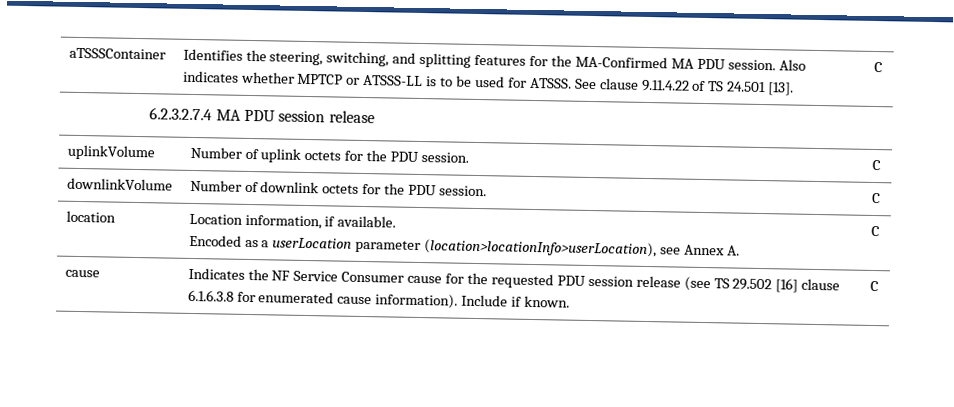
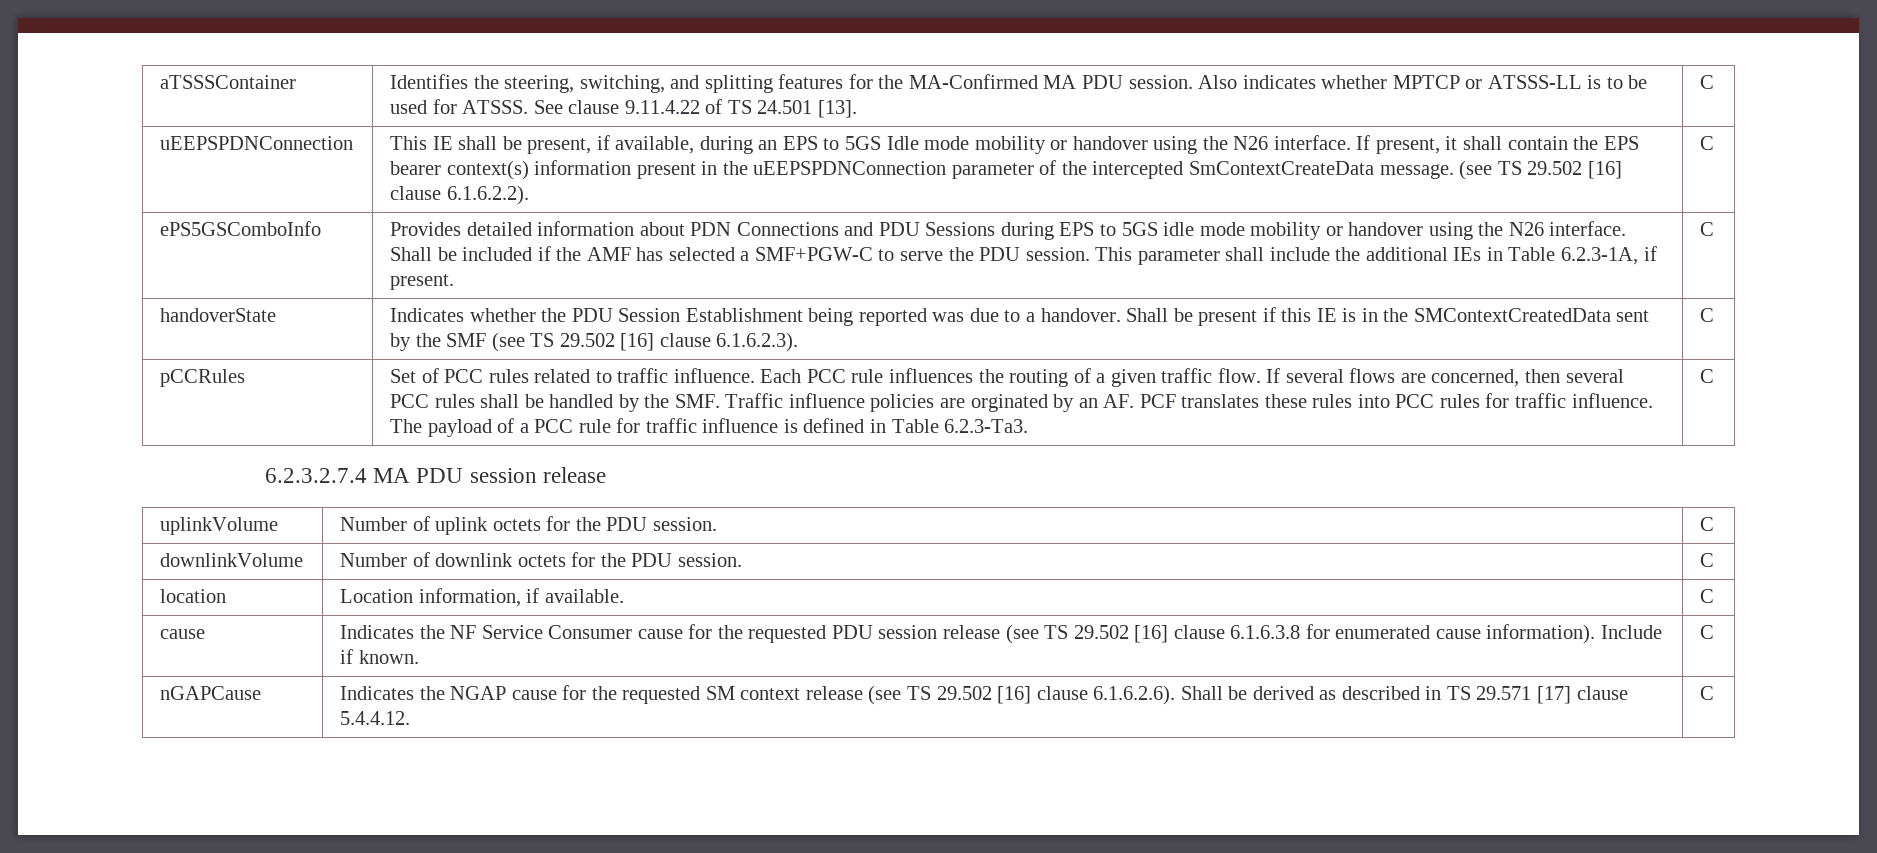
+ uEEPSPDNConnection | This IE shall be present, if available, during an EPS to 5GS Idle mode mobility or handover using the N26 interface. If present, it shall contain the EPS bearer context(s) information present in the uEEPSPDNConnection parameter of the intercepted SmContextCreateData message. (see TS 29.502 [16] clause 6.1.6.2.2). | C
+ ePS5GSComboInfo | Provides detailed information about PDN Connections and PDU Sessions during EPS to 5GS idle mode mobility or handover using the N26 interface. Shall be included if the AMF has selected a SMF+PGW-C to serve the PDU session. This parameter shall include the additional IEs in Table 6.2.3-1A, if present. | C
+ handoverState | Indicates whether the PDU Session Establishment being reported was due to a handover. Shall be present if this IE is in the SMContextCreatedData sent by the SMF (see TS 29.502 [16] clause 6.1.6.2.3). | C
+ pCCRules | Set of PCC rules related to traffic influence. Each PCC rule influences the routing of a given traffic flow. If several flows are concerned, then several PCC rules shall be handled by the SMF. Traffic influence policies are orginated by an AF. PCF translates these rules into PCC rules for traffic influence. The payload of a PCC rule for traffic influence is defined in Table 6.2.3-Ta3. | C
- location | Location information, if available.
- Encoded as a userLocation parameter (location>locationInfo>userLocation), see Annex A. | C
+ location | Location information, if available. | C
+ nGAPCause | Indicates the NGAP cause for the requested SM context release (see TS 29.502 [16] clause 6.1.6.2.6). Shall be derived as described in TS 29.571 [17] clause 5.4.4.12. | C

